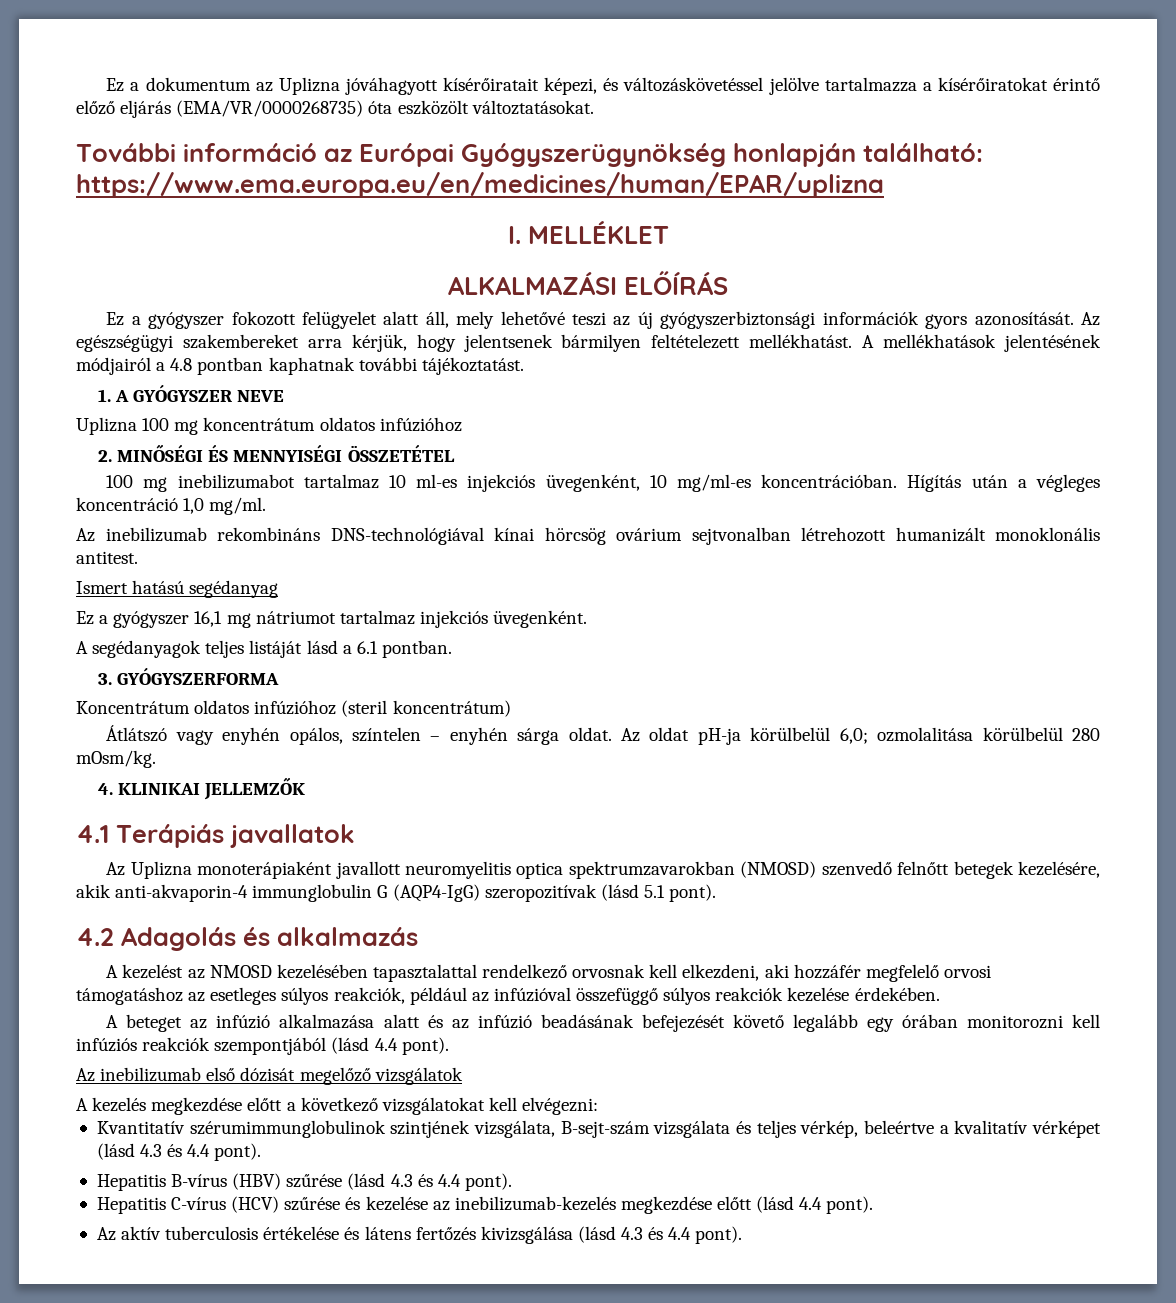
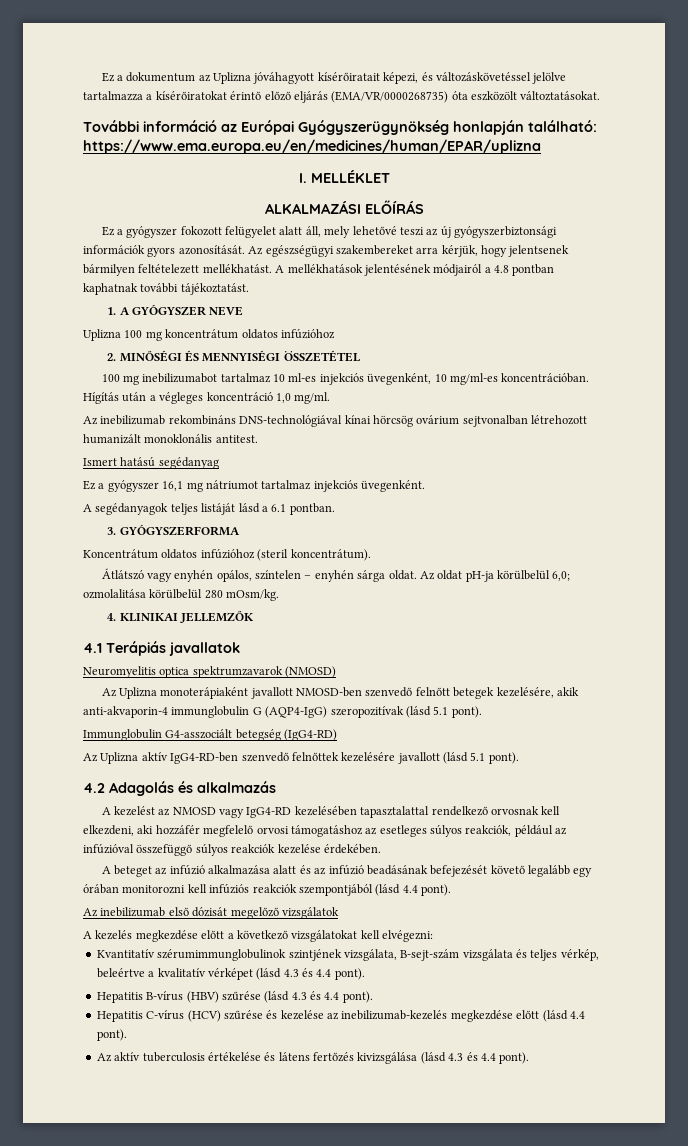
- Koncentrátum oldatos infúzióhoz (steril koncentrátum)
+ Koncentrátum oldatos infúzióhoz (steril koncentrátum).
+ Neuromyelitis optica spektrumzavarok (NMOSD)
- Az Uplizna monoterápiaként javallott neuromyelitis optica spektrumzavarokban (NMOSD) szenvedő felnőtt betegek kezelésére, akik anti-akvaporin-4 immunglobulin G (AQP4-IgG) szeropozitívak (lásd 5.1 pont).
+ Az Uplizna monoterápiaként javallott NMOSD-ben szenvedő felnőtt betegek kezelésére, akik anti-akvaporin-4 immunglobulin G (AQP4-IgG) szeropozitívak (lásd 5.1 pont).
+ Immunglobulin G4-asszociált betegség (IgG4-RD)
+ Az Uplizna aktív IgG4-RD-ben szenvedő felnőttek kezelésére javallott (lásd 5.1 pont).
- A kezelést az NMOSD kezelésében tapasztalattal rendelkező orvosnak kell elkezdeni, aki hozzáfér megfelelő orvosi támogatáshoz az esetleges súlyos reakciók, például az infúzióval összefüggő súlyos reakciók kezelése érdekében.
+ A kezelést az NMOSD vagy IgG4-RD kezelésében tapasztalattal rendelkező orvosnak kell elkezdeni, aki hozzáfér megfelelő orvosi támogatáshoz az esetleges súlyos reakciók, például az infúzióval összefüggő súlyos reakciók kezelése érdekében.

